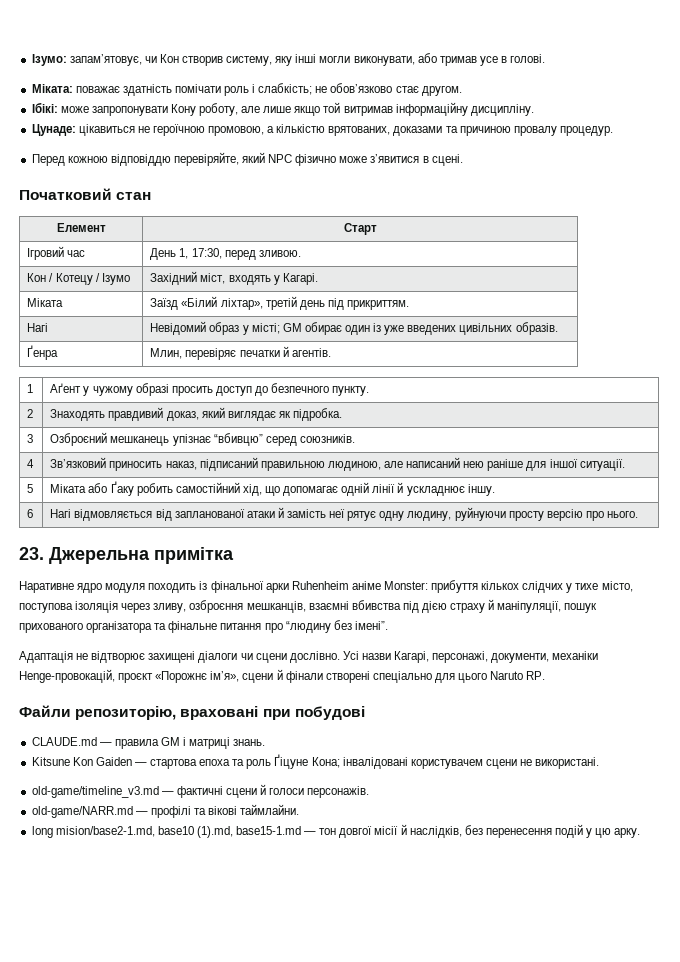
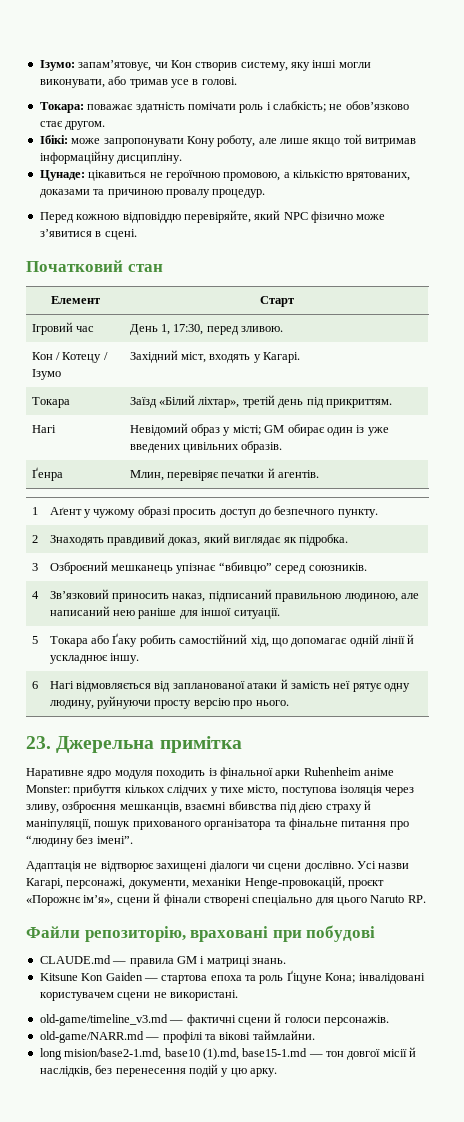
- Міката: поважає здатність помічати роль і слабкість; не обов’язково стає другом.
+ Токара: поважає здатність помічати роль і слабкість; не обов’язково стає другом.
- Міката | Заїзд «Білий ліхтар», третій день під прикриттям.
+ Токара | Заїзд «Білий ліхтар», третій день під прикриттям.
- 5 | Міката або Ґаку робить самостійний хід, що допомагає одній лінії й ускладнює іншу.
+ 5 | Токара або Ґаку робить самостійний хід, що допомагає одній лінії й ускладнює іншу.

